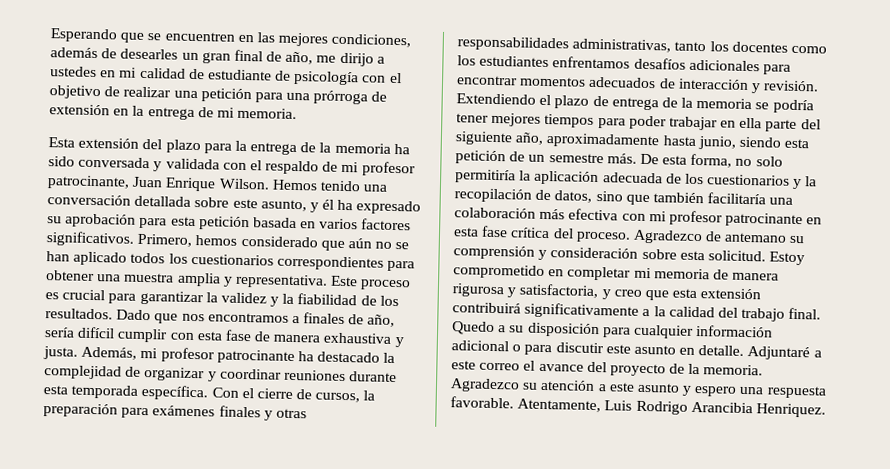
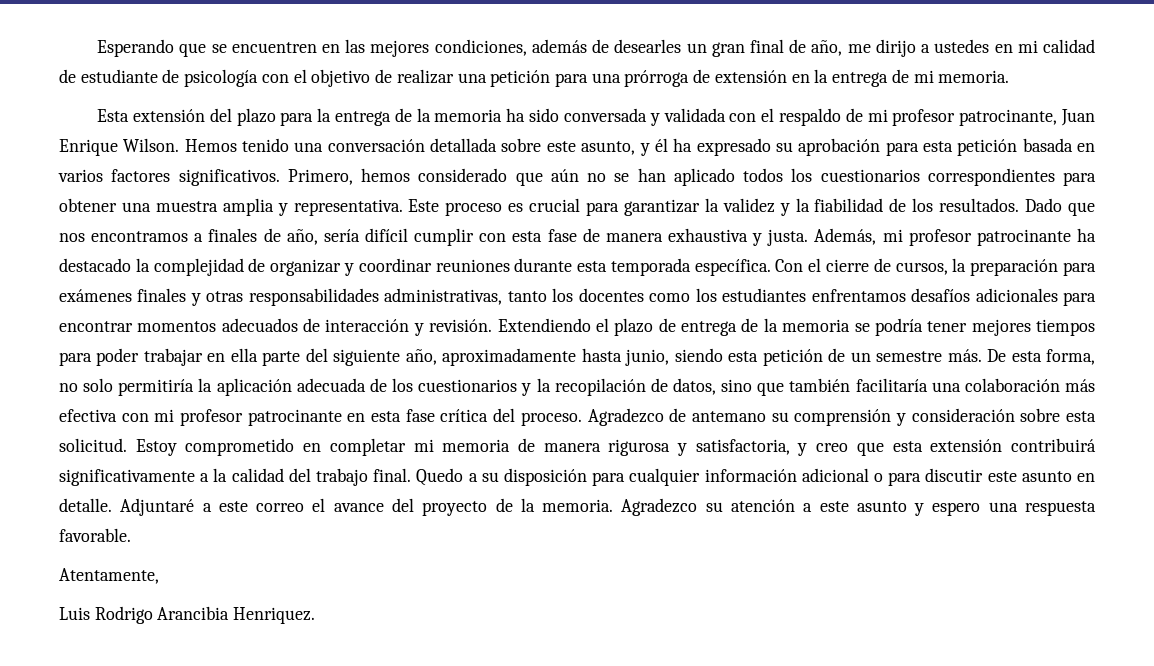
- Agradezco su atención a este asunto y espero una respuesta favorable. Atentamente, Luis Rodrigo Arancibia Henriquez.
+ Agradezco su atención a este asunto y espero una respuesta favorable.
+ Atentamente,
+ Luis Rodrigo Arancibia Henriquez.

